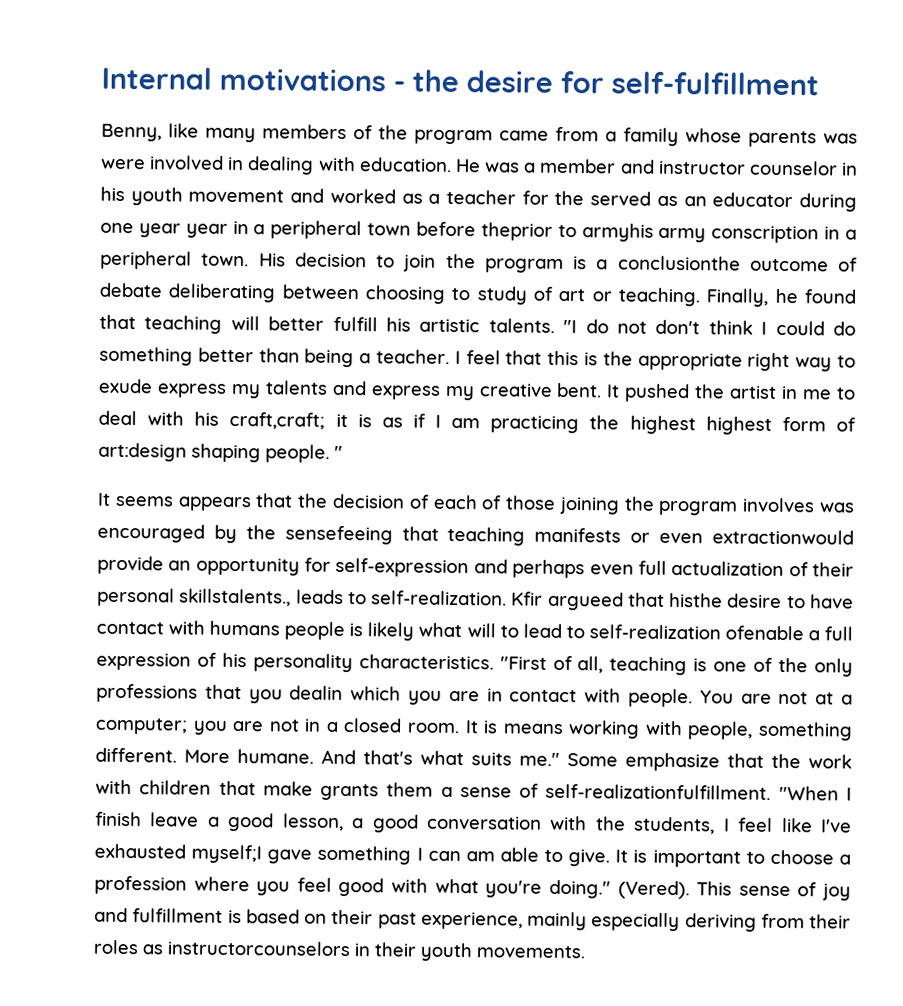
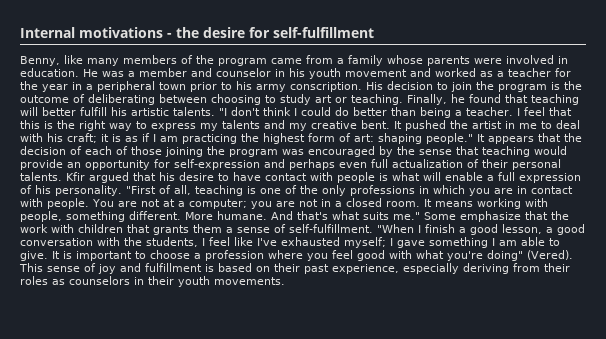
- Benny, like many members of the program came from a family whose parents was were involved in dealing with education.
+ Benny, like many members of the program came from a family whose parents were involved in education.
- He was a member and instructor counselor in his youth movement and worked as a teacher for the served as an educator during one year year in a peripheral town before theprior to armyhis army conscription in a peripheral town.
+ He was a member and counselor in his youth movement and worked as a teacher for the year in a peripheral town prior to his army conscription.
- His decision to join the program is a conclusionthe outcome of debate deliberating between choosing to study of art or teaching.
+ His decision to join the program is the outcome of deliberating between choosing to study art or teaching.
- "I do not don't think I could do something better than being a teacher.
+ "I don't think I could do better than being a teacher.
- I feel that this is the appropriate right way to exude express my talents and express my creative bent.
+ I feel that this is the right way to express my talents and my creative bent.
- It pushed the artist in me to deal with his craft,craft;
+ It pushed the artist in me to deal with his craft;
- it is as if I am practicing the highest highest form of art:design shaping people. "
- It seems appears that the decision of each of those joining the program involves was encouraged by the sensefeeing that teaching manifests or even extractionwould provide an opportunity for self-expression and perhaps even full actualization of their personal skillstalents., leads to self-realization. Kfir argueed that histhe desire to have contact with humans people is likely what will to lead to self-realization ofenable a full expression of his personality characteristics.
+ it is as if I am practicing the highest form of art: shaping people." It appears that the decision of each of those joining the program was encouraged by the sense that teaching would provide an opportunity for self-expression and perhaps even full actualization of their personal talents. Kfir argued that his desire to have contact with people is what will enable a full expression of his personality.
- "First of all, teaching is one of the only professions that you dealin which you are in contact with people.
+ "First of all, teaching is one of the only professions in which you are in contact with people.
- It is means working with people, something different.
+ It means working with people, something different.
- Some emphasize that the work with children that make grants them a sense of self-realizationfulfillment.
+ Some emphasize that the work with children that grants them a sense of self-fulfillment.
- "When I finish leave a good lesson, a good conversation with the students, I feel like I've exhausted myself;I gave something I can am able to give.
+ "When I finish a good lesson, a good conversation with the students, I feel like I've exhausted myself; I gave something I am able to give.
- It is important to choose a profession where you feel good with what you're doing." (Vered).
+ It is important to choose a profession where you feel good with what you're doing" (Vered).
- This sense of joy and fulfillment is based on their past experience, mainly especially deriving from their roles as instructorcounselors in their youth movements.
+ This sense of joy and fulfillment is based on their past experience, especially deriving from their roles as counselors in their youth movements.

